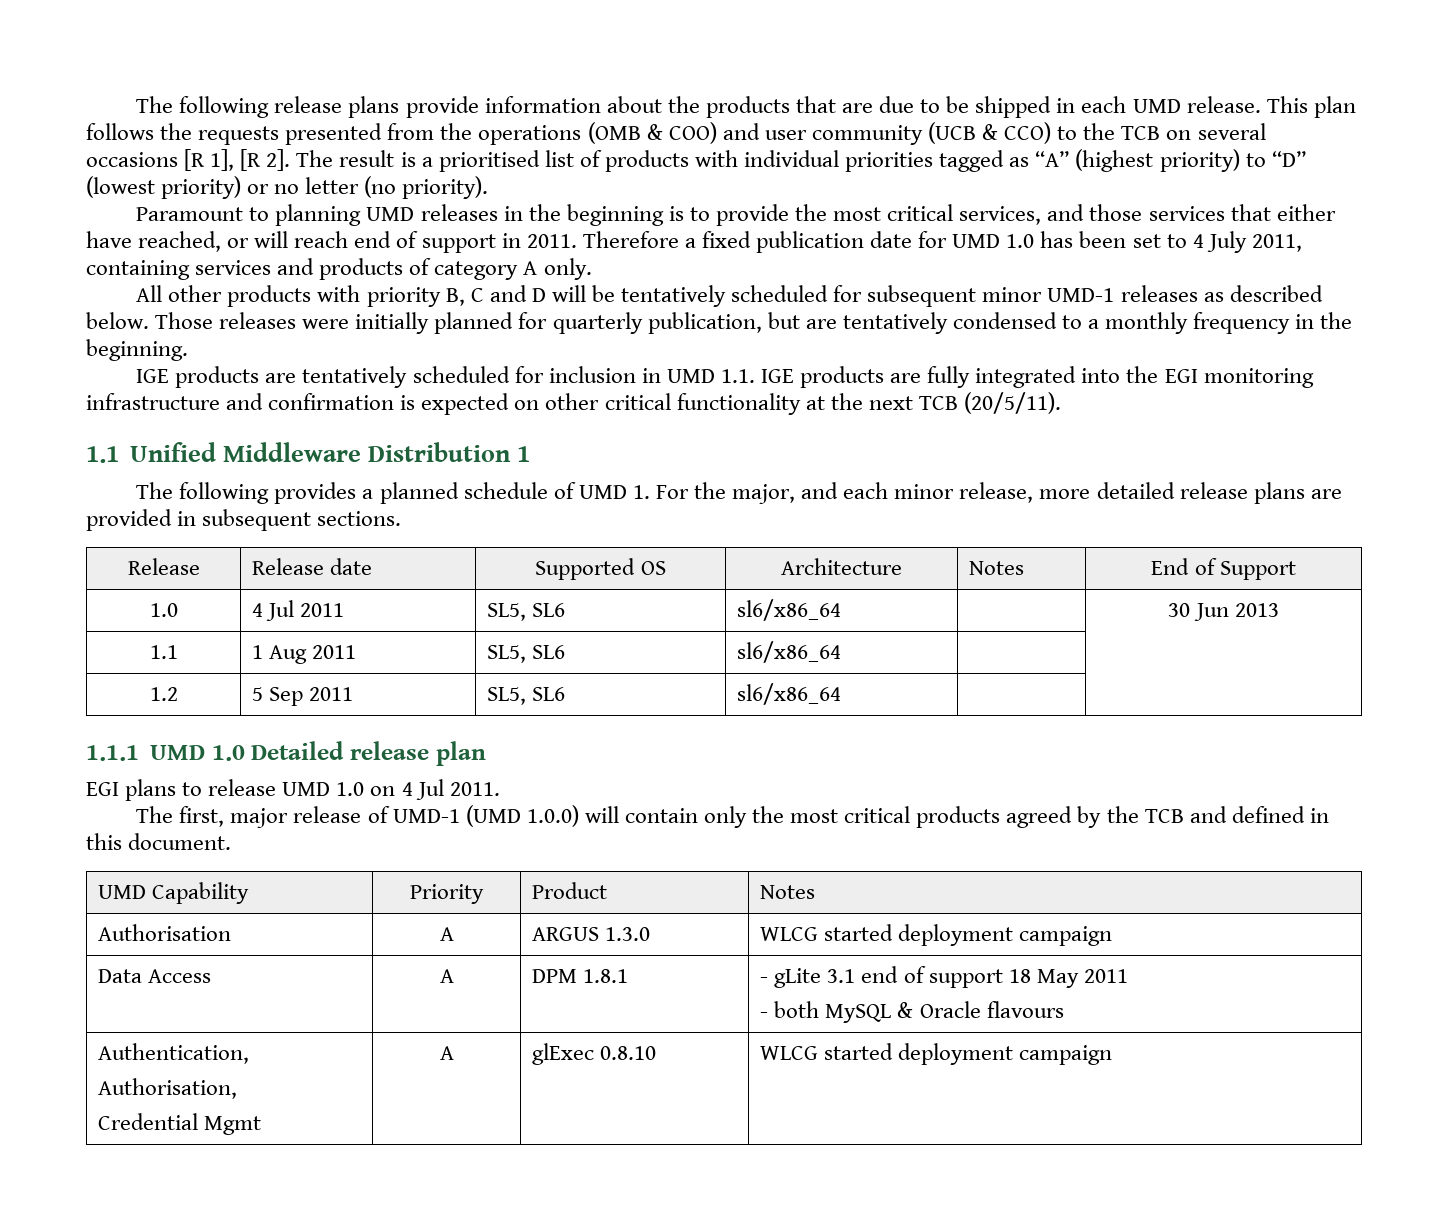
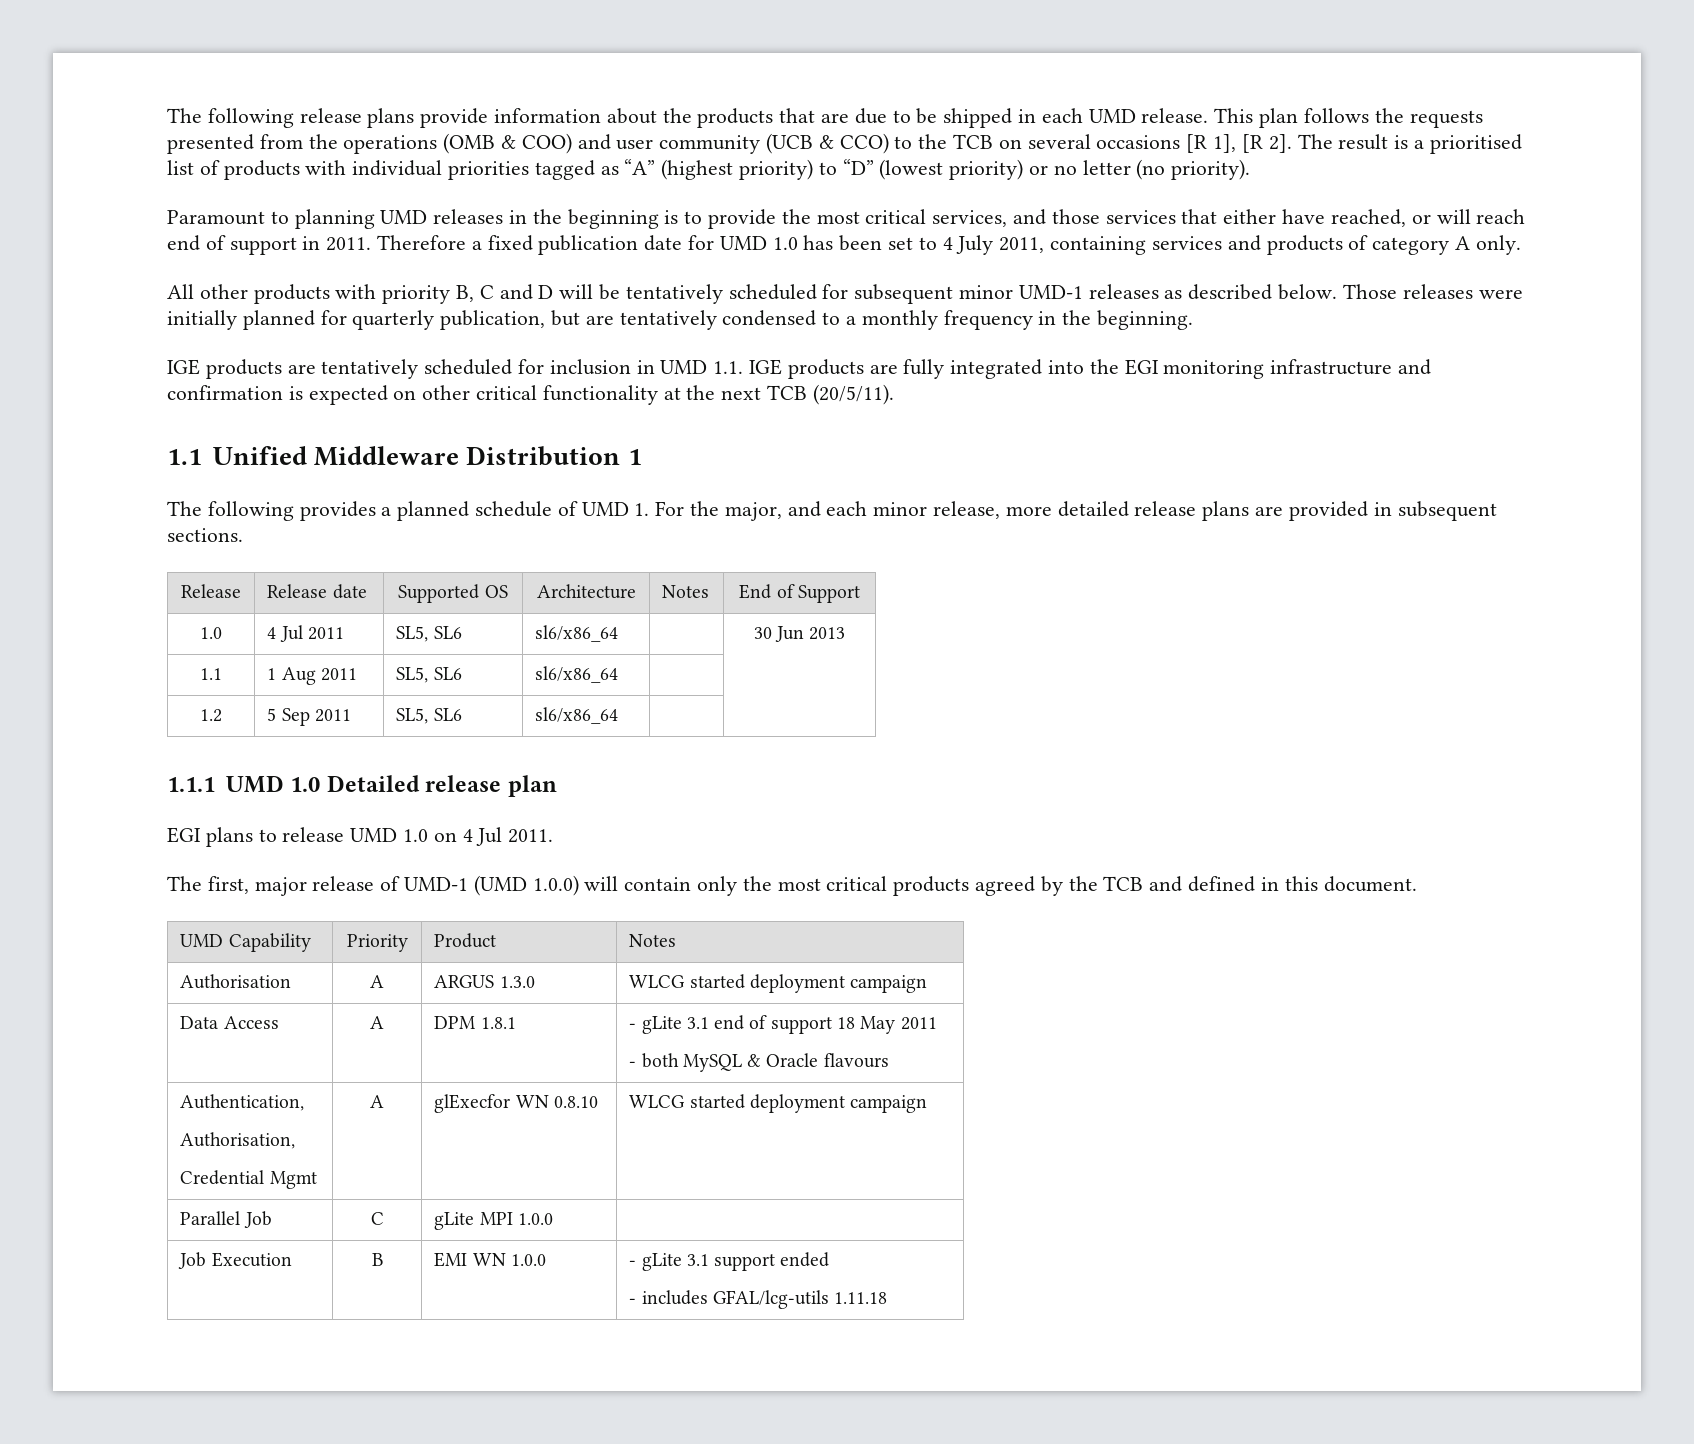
  Authentication,
  Authorisation,
- Credential Mgmt | A | glExec 0.8.10 | WLCG started deployment campaign
+ Credential Mgmt | A | glExecfor WN 0.8.10 | WLCG started deployment campaign
+ Parallel Job | C | gLite MPI 1.0.0 |
+ Job Execution | B | EMI WN 1.0.0 | - gLite 3.1 support ended
+ - includes GFAL/lcg-utils 1.11.18

